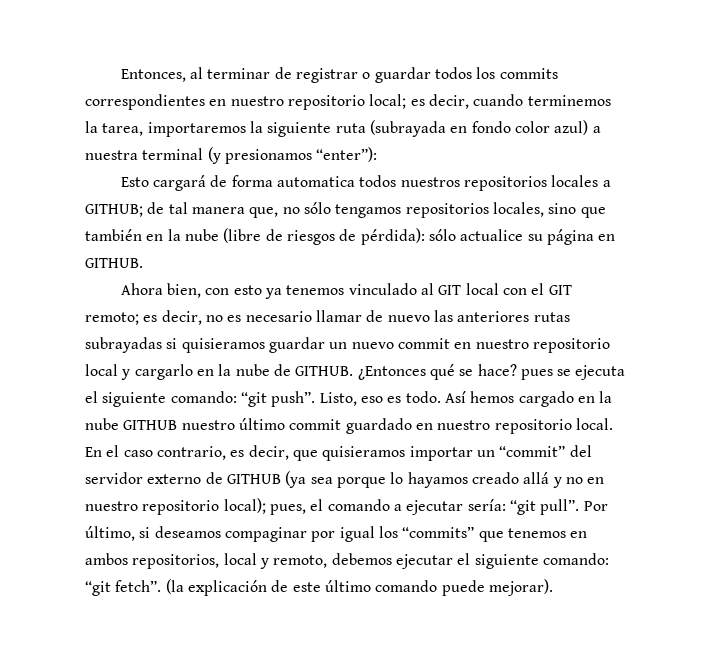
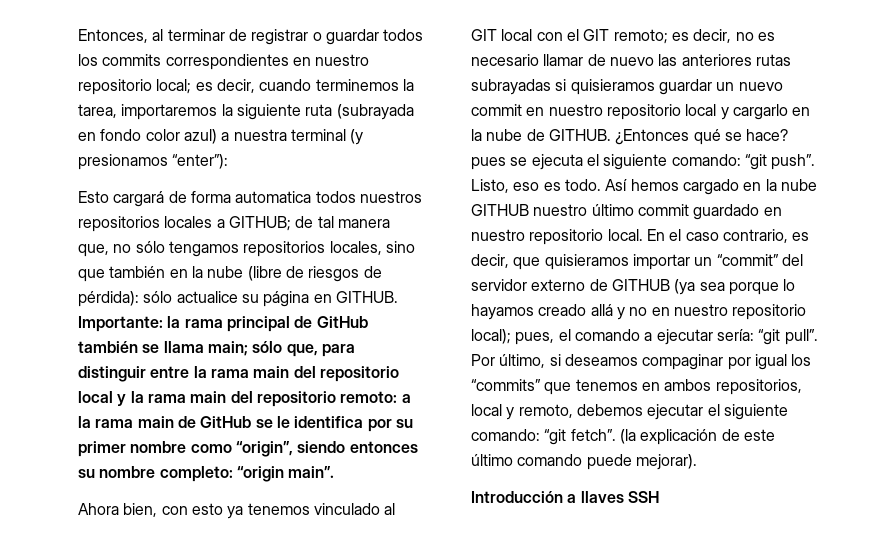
+ Importante: la rama principal de GitHub también se llama main; sólo que, para distinguir entre la rama main del repositorio local y la rama main del repositorio remoto: a la rama main de GitHub se le identifica por su primer nombre como “origin”, siendo entonces su nombre completo: “origin main”.
+ Introducción a llaves SSH

